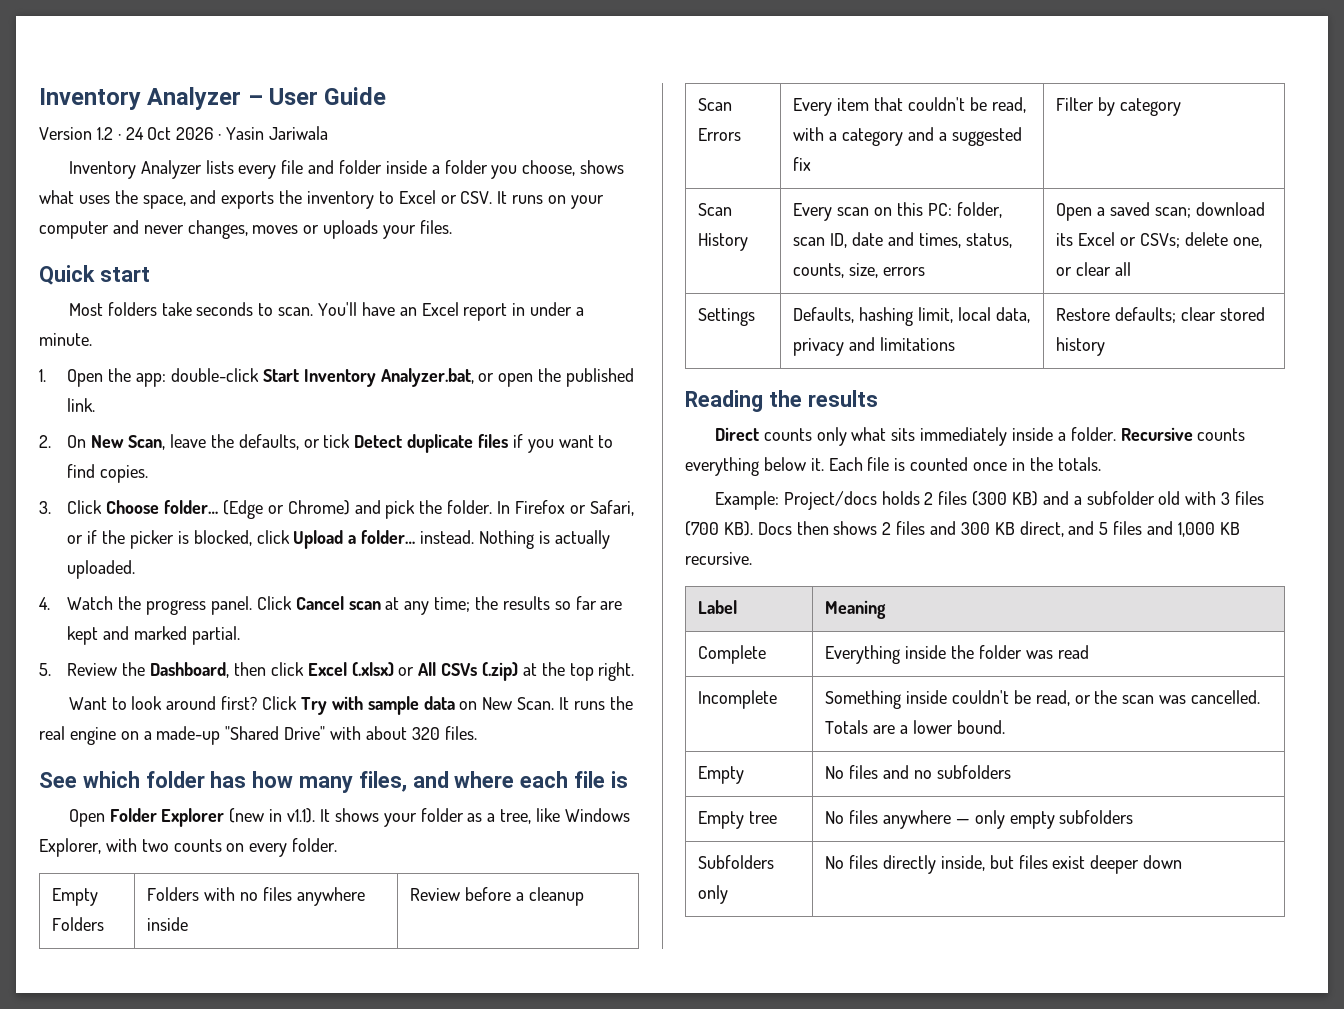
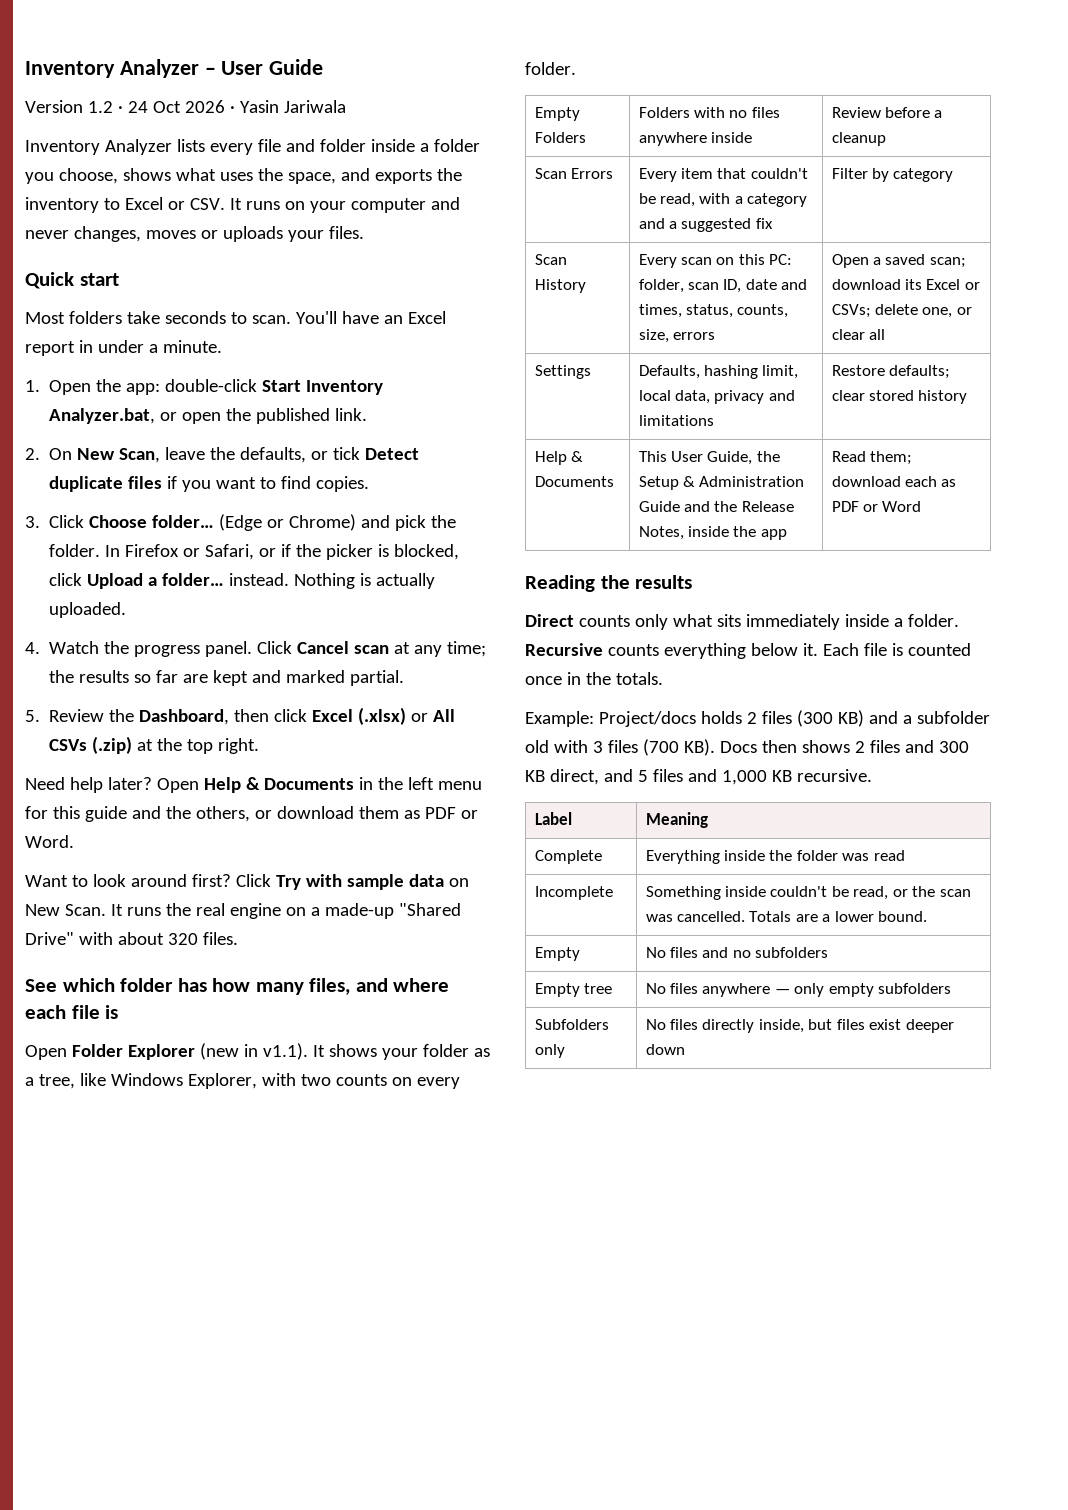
+ Need help later? Open Help & Documents in the left menu for this guide and the others, or download them as PDF or Word.
+ Help & Documents | This User Guide, the Setup & Administration Guide and the Release Notes, inside the app | Read them; download each as PDF or Word

